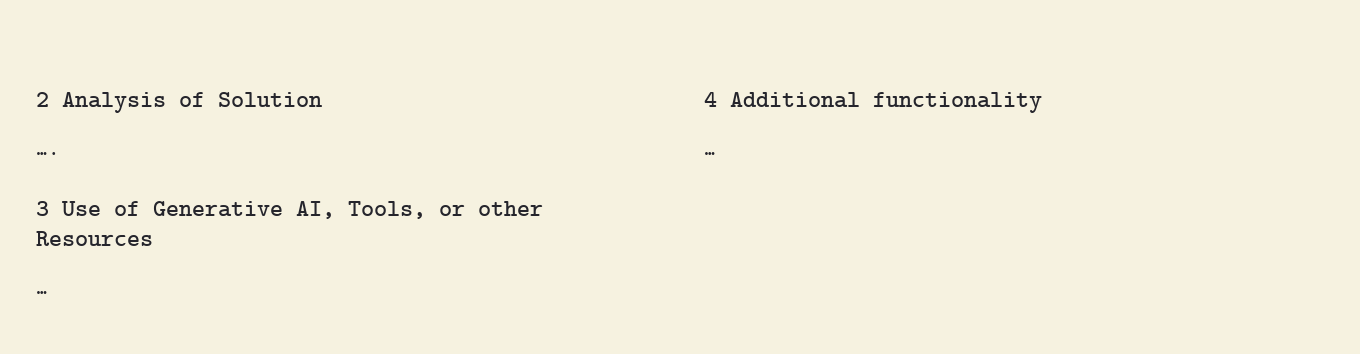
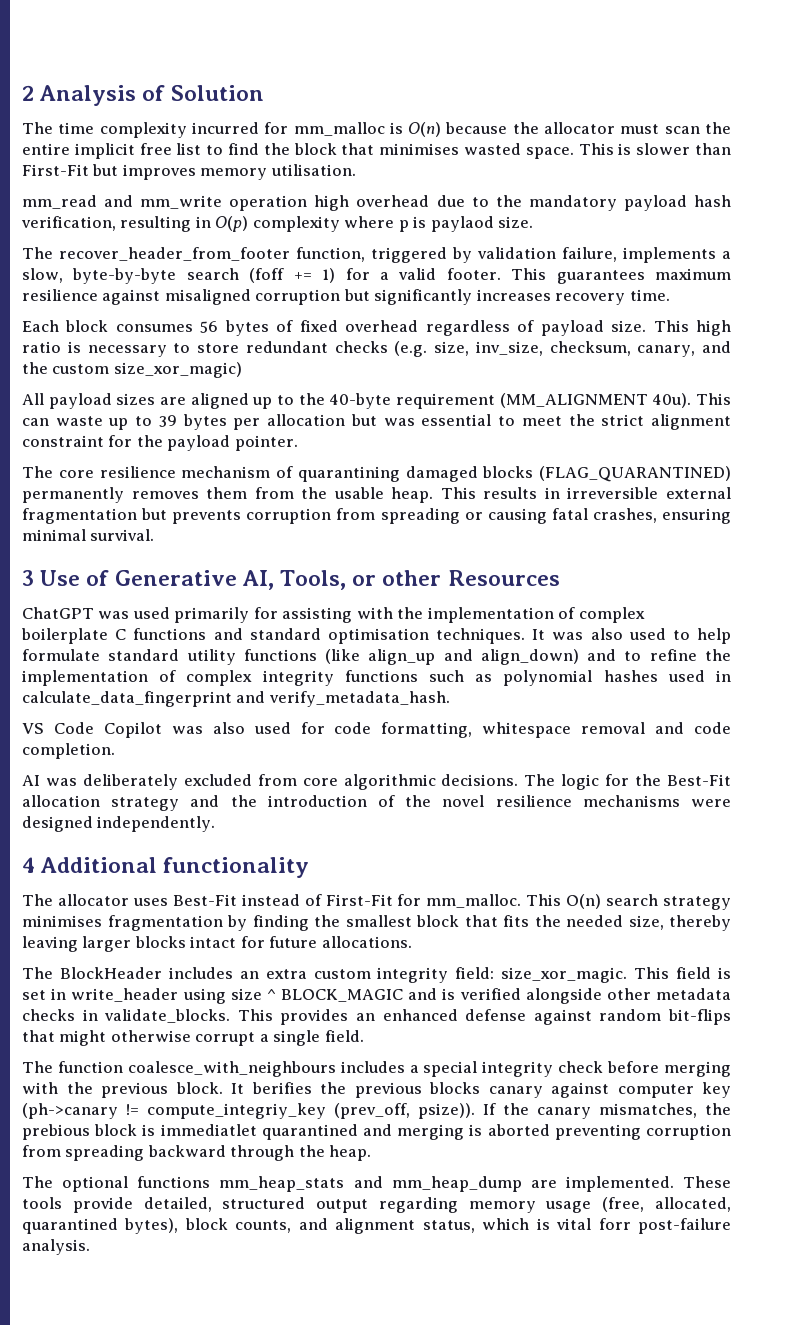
- ….
+ The time complexity incurred for mm_malloc is O(n) because the allocator must scan the entire implicit free list to find the block that minimises wasted space. This is slower than First-Fit but improves memory utilisation.
+ mm_read and mm_write operation high overhead due to the mandatory payload hash verification, resulting in O(p) complexity where p is paylaod size.
+ The recover_header_from_footer function, triggered by validation failure, implements a slow, byte-by-byte search (foff += 1) for a valid footer. This guarantees maximum resilience against misaligned corruption but significantly increases recovery time.
+ Each block consumes 56 bytes of fixed overhead regardless of payload size. This high ratio is necessary to store redundant checks (e.g. size, inv_size, checksum, canary, and the custom size_xor_magic)
+ All payload sizes are aligned up to the 40-byte requirement (MM_ALIGNMENT 40u). This can waste up to 39 bytes per allocation but was essential to meet the strict alignment constraint for the payload pointer.
+ The core resilience mechanism of quarantining damaged blocks (FLAG_QUARANTINED) permanently removes them from the usable heap. This results in irreversible external fragmentation but prevents corruption from spreading or causing fatal crashes, ensuring minimal survival.
  3 Use of Generative AI, Tools, or other Resources
- …
+ ChatGPT was used primarily for assisting with the implementation of complex boilerplate C functions and standard optimisation techniques. It was also used to help formulate standard utility functions (like align_up and align_down) and to refine the implementation of complex integrity functions such as polynomial hashes used in calculate_data_fingerprint and verify_metadata_hash.
+ VS Code Copilot was also used for code formatting, whitespace removal and code completion.
+ AI was deliberately excluded from core algorithmic decisions. The logic for the Best-Fit allocation strategy and the introduction of the novel resilience mechanisms were designed independently.
  4 Additional functionality
- …
+ The allocator uses Best-Fit instead of First-Fit for mm_malloc. This O(n) search strategy minimises fragmentation by finding the smallest block that fits the needed size, thereby leaving larger blocks intact for future allocations.
+ The BlockHeader includes an extra custom integrity field: size_xor_magic. This field is set in write_header using size ^ BLOCK_MAGIC and is verified alongside other metadata checks in validate_blocks. This provides an enhanced defense against random bit-flips that might otherwise corrupt a single field.
+ The function coalesce_with_neighbours includes a special integrity check before merging with the previous block. It berifies the previous blocks canary against computer key (ph->canary != compute_integriy_key (prev_off, psize)). If the canary mismatches, the prebious block is immediatlet quarantined and merging is aborted preventing corruption from spreading backward through the heap.
+ The optional functions mm_heap_stats and mm_heap_dump are implemented. These tools provide detailed, structured output regarding memory usage (free, allocated, quarantined bytes), block counts, and alignment status, which is vital forr post-failure analysis.

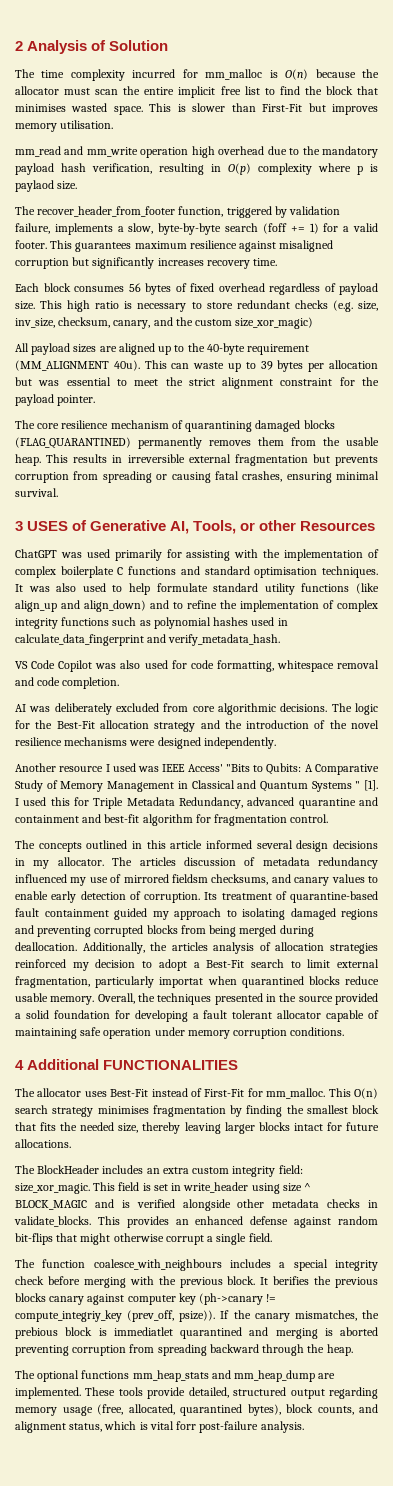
- 3 Use of Generative AI, Tools, or other Resources
+ 3 USES of Generative AI, Tools, or other Resources
+ Another resource I used was IEEE Access' "Bits to Qubits: A Comparative Study of Memory Management in Classical and Quantum Systems " [1]. I used this for Triple Metadata Redundancy, advanced quarantine and containment and best-fit algorithm for fragmentation control.
+ The concepts outlined in this article informed several design decisions in my allocator. The articles discussion of metadata redundancy influenced my use of mirrored fieldsm checksums, and canary values to enable early detection of corruption. Its treatment of quarantine-based fault containment guided my approach to isolating damaged regions and preventing corrupted blocks from being merged during deallocation. Additionally, the articles analysis of allocation strategies reinforced my decision to adopt a Best-Fit search to limit external fragmentation, particularly importat when quarantined blocks reduce usable memory. Overall, the techniques presented in the source provided a solid foundation for developing a fault tolerant allocator capable of maintaining safe operation under memory corruption conditions.
- 4 Additional functionality
+ 4 Additional FUNCTIONALITIES

